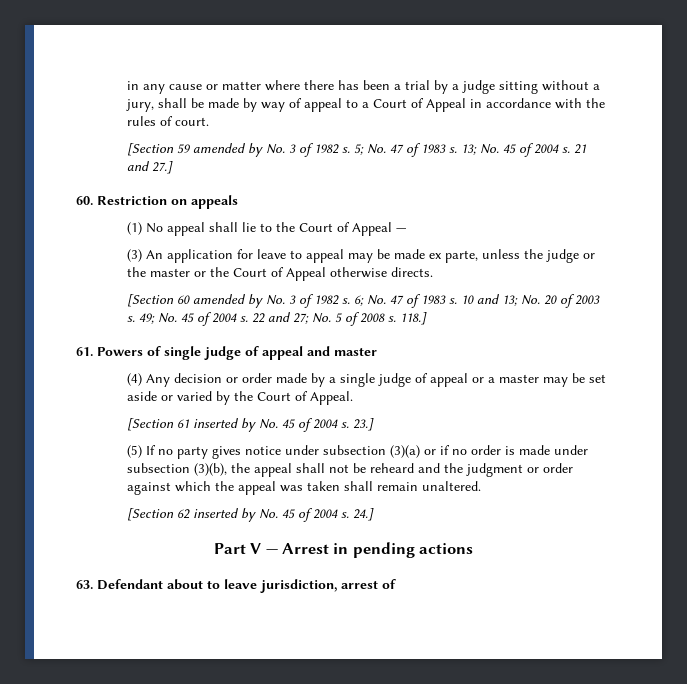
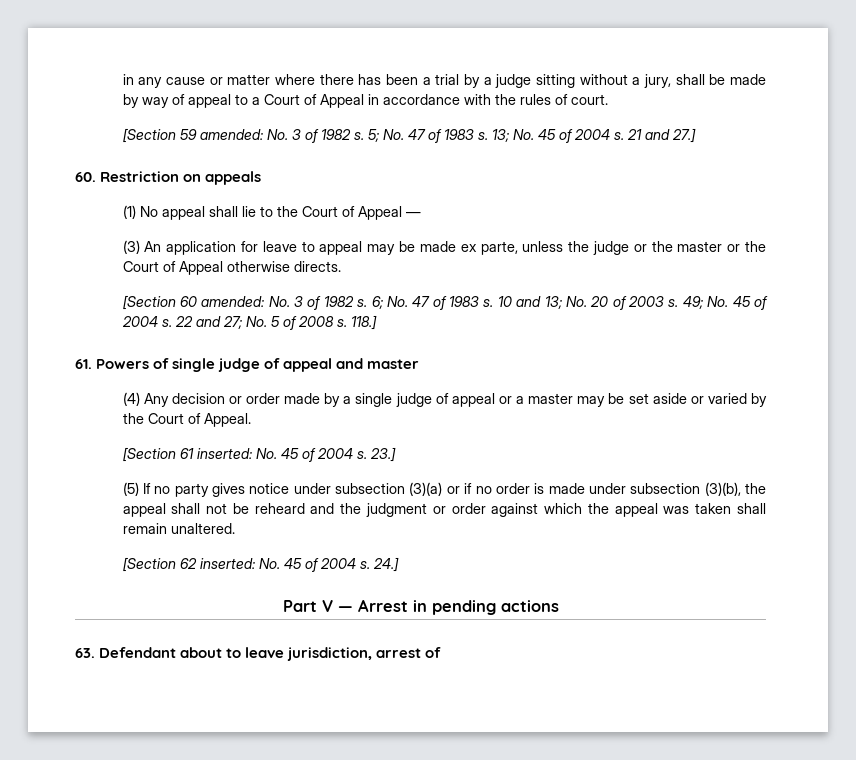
- [Section 59 amended by No. 3 of 1982 s.
+ [Section 59 amended: No. 3 of 1982 s.
- [Section 60 amended by No. 3 of 1982 s.
+ [Section 60 amended: No. 3 of 1982 s.
- [Section 61 inserted by No. 45 of 2004 s.
+ [Section 61 inserted: No. 45 of 2004 s.
- [Section 62 inserted by No. 45 of 2004 s.
+ [Section 62 inserted: No. 45 of 2004 s.

